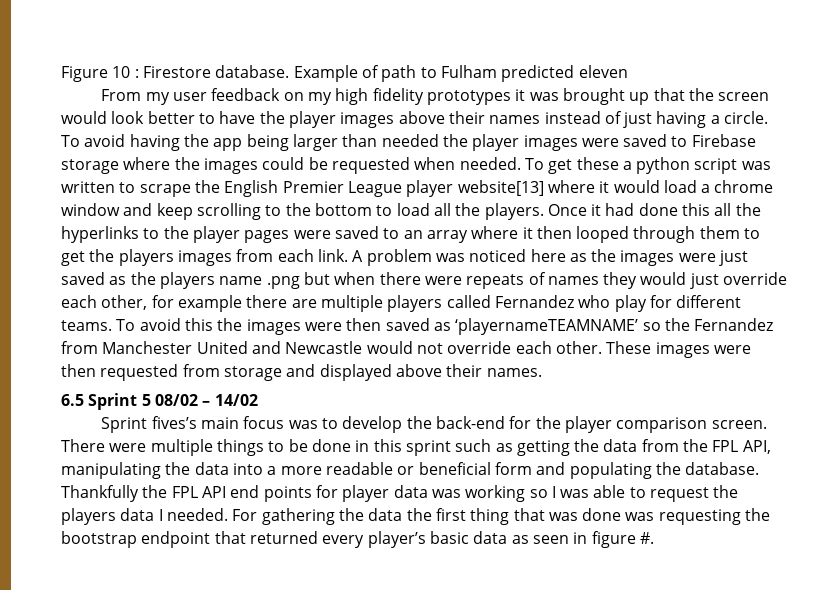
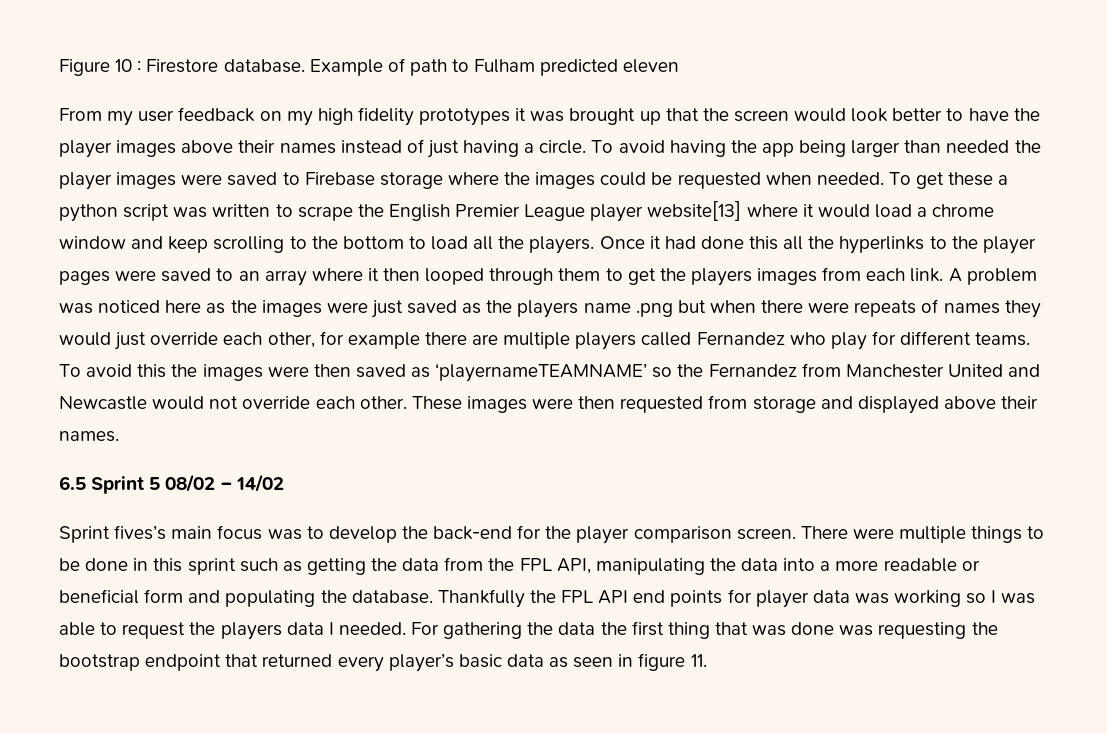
- For gathering the data the first thing that was done was requesting the bootstrap endpoint that returned every player’s basic data as seen in figure #.
+ For gathering the data the first thing that was done was requesting the bootstrap endpoint that returned every player’s basic data as seen in figure 11.

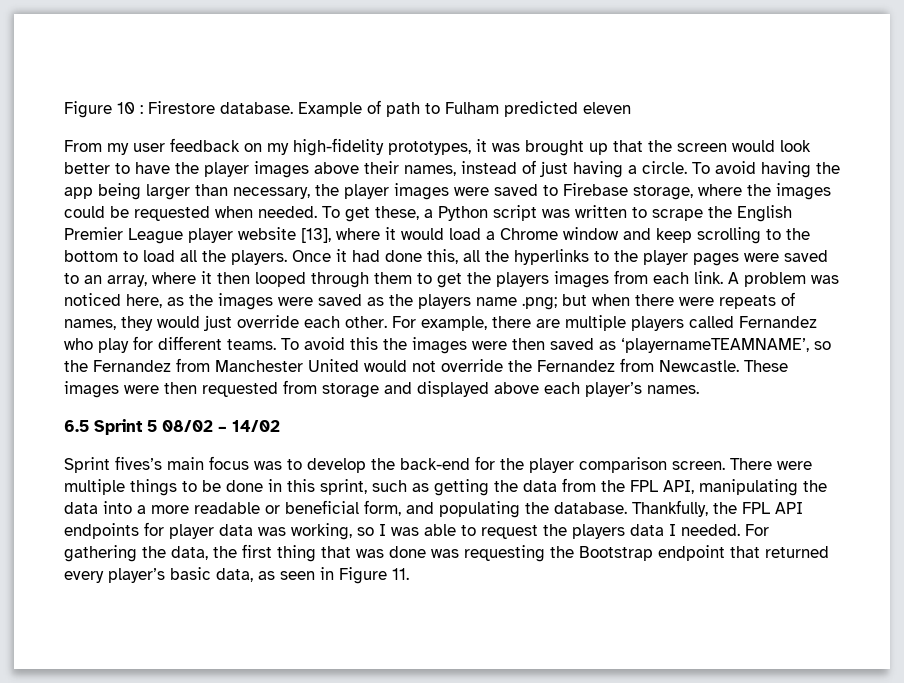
- From my user feedback on my high fidelity prototypes it was brought up that the screen would look better to have the player images above their names instead of just having a circle.
+ From my user feedback on my high-fidelity prototypes, it was brought up that the screen would look better to have the player images above their names, instead of just having a circle.
- To avoid having the app being larger than needed the player images were saved to Firebase storage where the images could be requested when needed.
+ To avoid having the app being larger than necessary, the player images were saved to Firebase storage, where the images could be requested when needed.
- To get these a python script was written to scrape the English Premier League player website[13] where it would load a chrome window and keep scrolling to the bottom to load all the players.
+ To get these, a Python script was written to scrape the English Premier League player website [13], where it would load a Chrome window and keep scrolling to the bottom to load all the players.
- Once it had done this all the hyperlinks to the player pages were saved to an array where it then looped through them to get the players images from each link.
+ Once it had done this, all the hyperlinks to the player pages were saved to an array, where it then looped through them to get the players images from each link.
- A problem was noticed here as the images were just saved as the players name .png but when there were repeats of names they would just override each other, for example there are multiple players called Fernandez who play for different teams.
+ A problem was noticed here, as the images were saved as the players name .png; but when there were repeats of names, they would just override each other. For example, there are multiple players called Fernandez who play for different teams.
- To avoid this the images were then saved as ‘playernameTEAMNAME’ so the Fernandez from Manchester United and Newcastle would not override each other.
+ To avoid this the images were then saved as ‘playernameTEAMNAME’, so the Fernandez from Manchester United would not override the Fernandez from Newcastle.
- These images were then requested from storage and displayed above their names.
+ These images were then requested from storage and displayed above each player’s names.
- There were multiple things to be done in this sprint such as getting the data from the FPL API, manipulating the data into a more readable or beneficial form and populating the database.
+ There were multiple things to be done in this sprint, such as getting the data from the FPL API, manipulating the data into a more readable or beneficial form, and populating the database.
- Thankfully the FPL API end points for player data was working so I was able to request the players data I needed.
+ Thankfully, the FPL API endpoints for player data was working, so I was able to request the players data I needed.
- For gathering the data the first thing that was done was requesting the bootstrap endpoint that returned every player’s basic data as seen in figure 11.
+ For gathering the data, the first thing that was done was requesting the Bootstrap endpoint that returned every player’s basic data, as seen in Figure 11.

